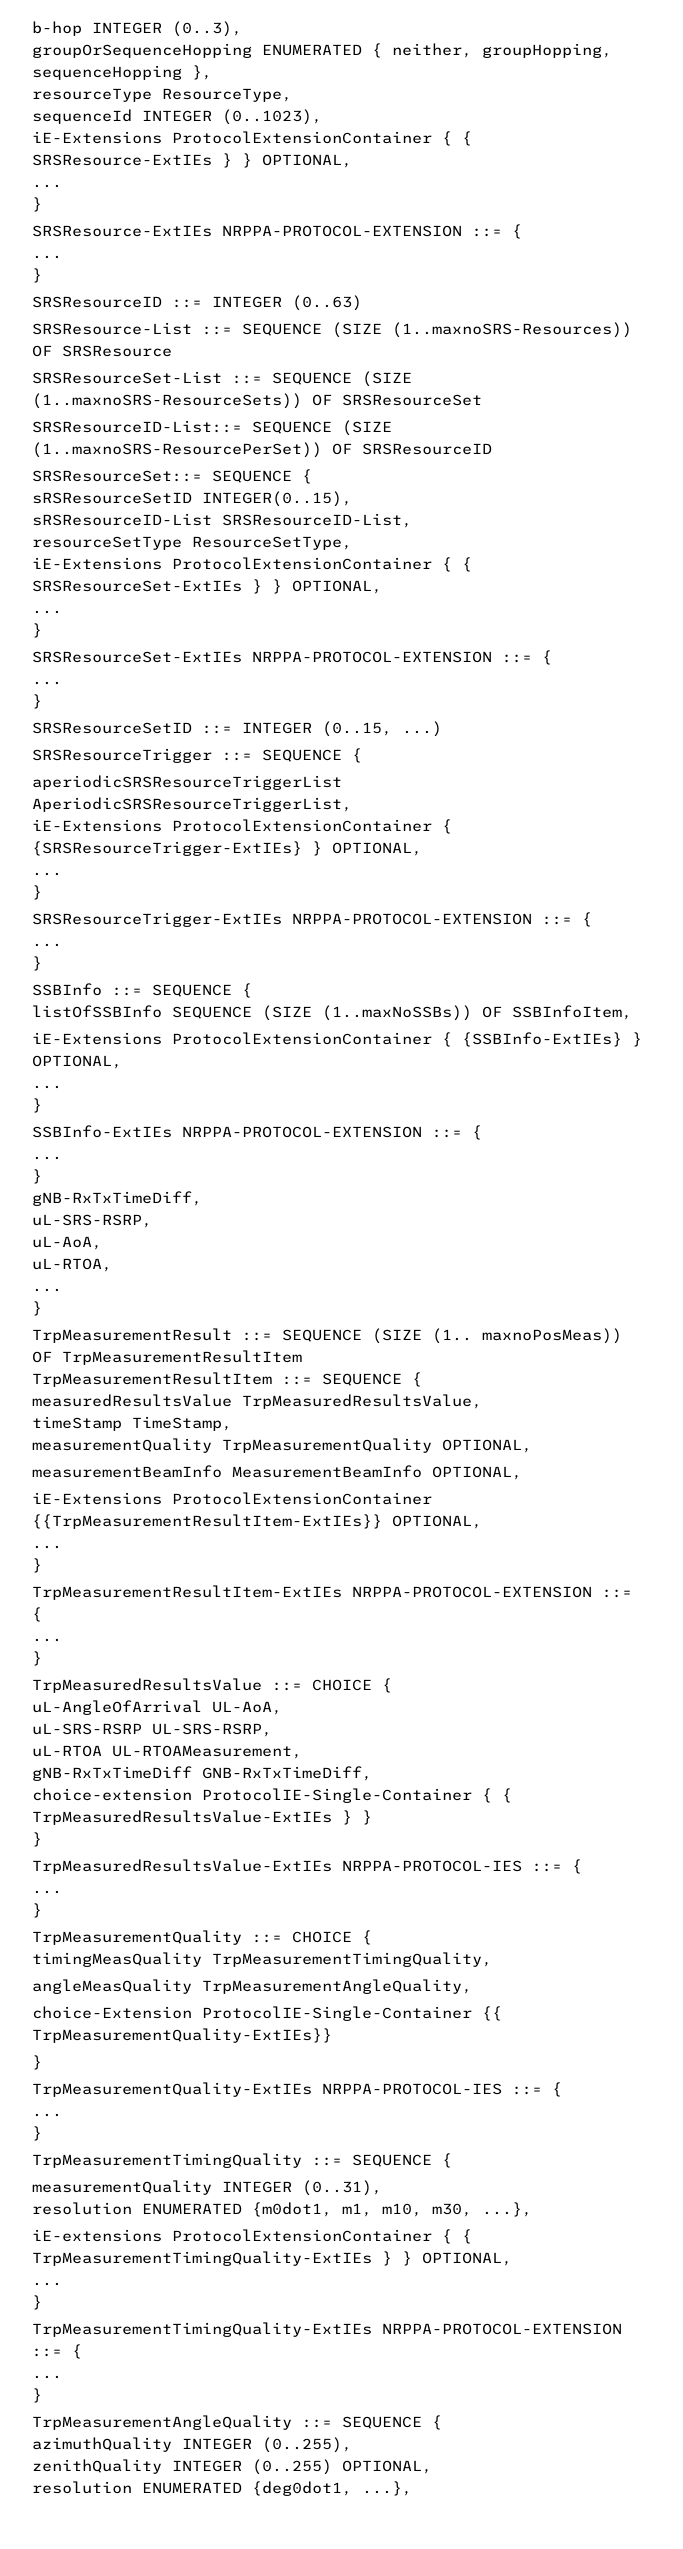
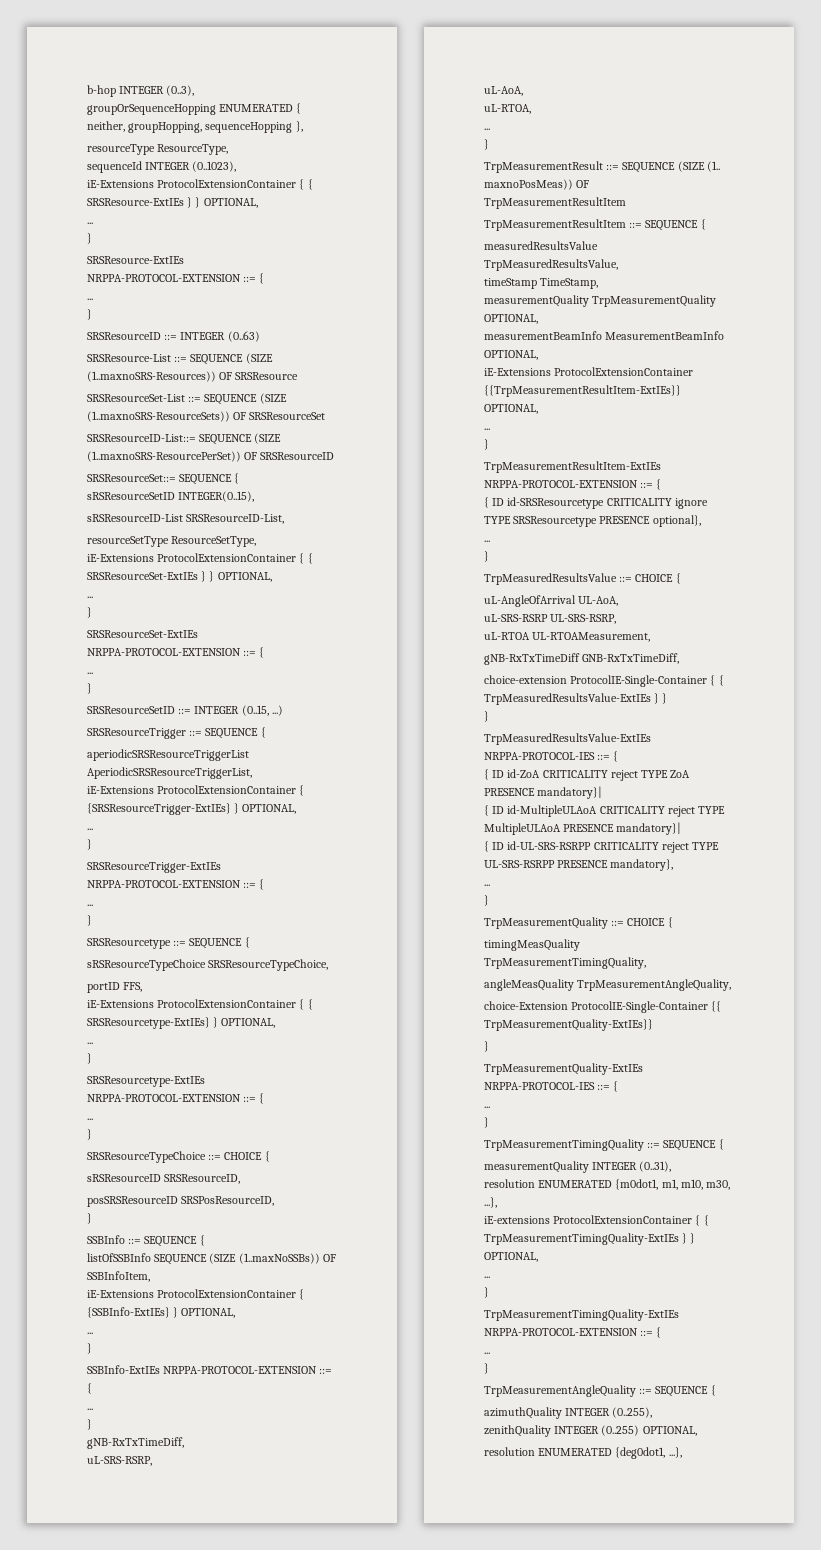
+ SRSResourcetype ::= SEQUENCE {
+ sRSResourceTypeChoice SRSResourceTypeChoice,
+ portID FFS,
+ iE-Extensions ProtocolExtensionContainer { { SRSResourcetype-ExtIEs} } OPTIONAL,
+ ...
+ }
+ SRSResourcetype-ExtIEs NRPPA-PROTOCOL-EXTENSION ::= {
+ ...
+ }
+ SRSResourceTypeChoice ::= CHOICE {
+ sRSResourceID SRSResourceID,
+ posSRSResourceID SRSPosResourceID,
+ }
+ { ID id-SRSResourcetype CRITICALITY ignore TYPE SRSResourcetype PRESENCE optional},
+ { ID id-ZoA CRITICALITY reject TYPE ZoA PRESENCE mandatory}|
+ { ID id-MultipleULAoA CRITICALITY reject TYPE MultipleULAoA PRESENCE mandatory}|
+ { ID id-UL-SRS-RSRPP CRITICALITY reject TYPE UL-SRS-RSRPP PRESENCE mandatory},

